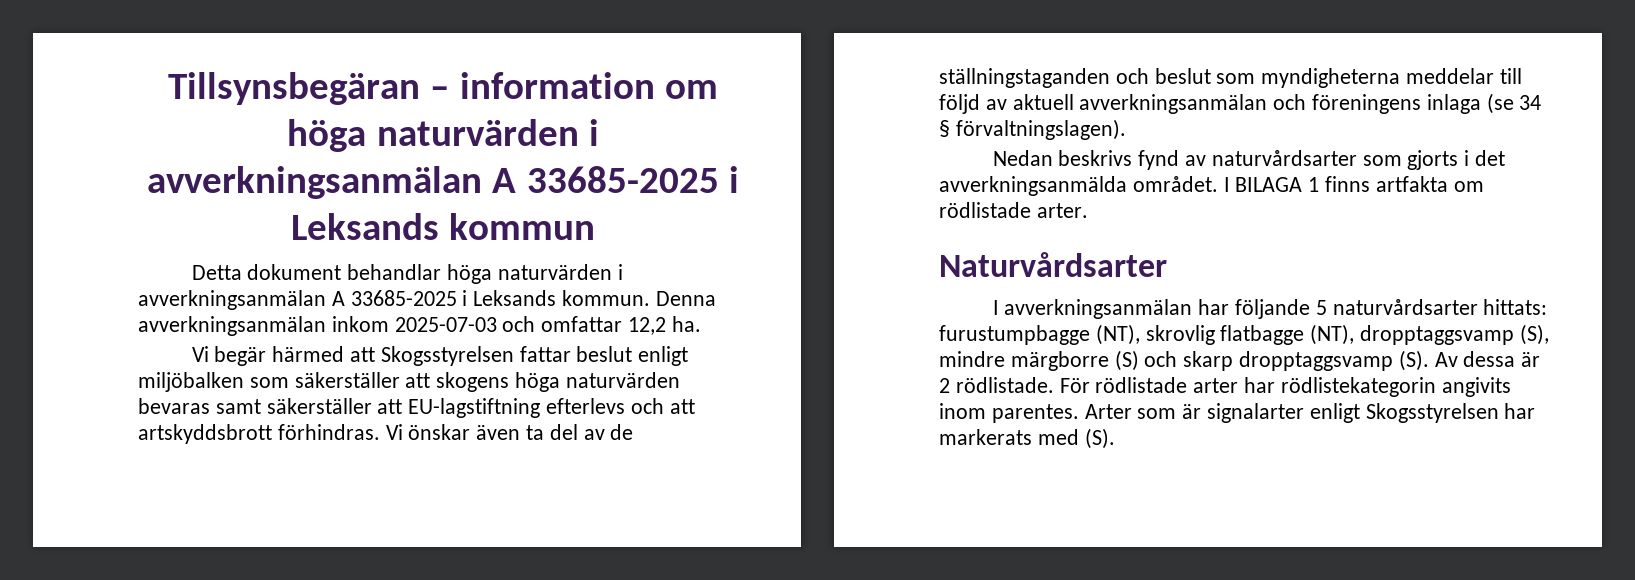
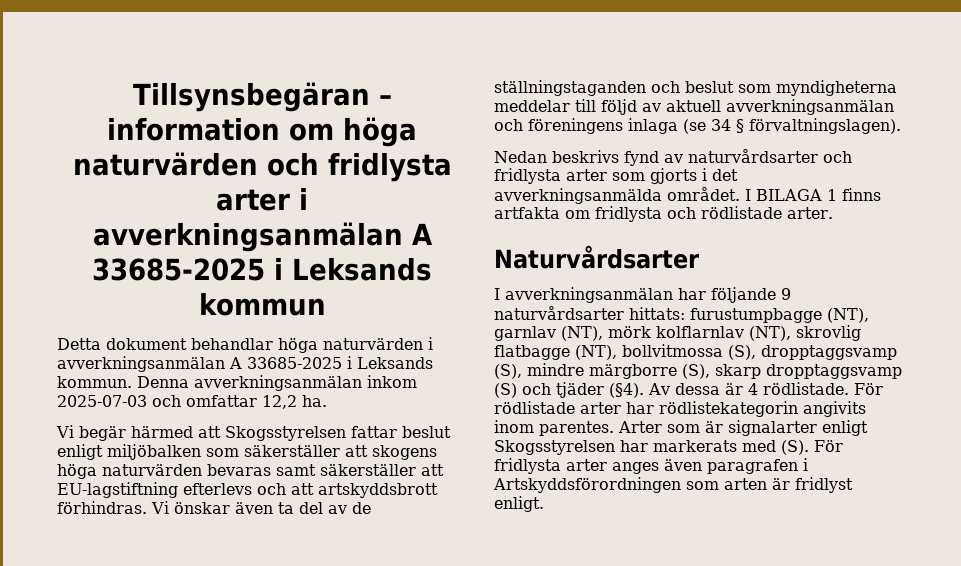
- Tillsynsbegäran – information om höga naturvärden i avverkningsanmälan A 33685-2025 i Leksands kommun
+ Tillsynsbegäran – information om höga naturvärden och fridlysta arter i avverkningsanmälan A 33685-2025 i Leksands kommun
- Nedan beskrivs fynd av naturvårdsarter som gjorts i det avverkningsanmälda området.
+ Nedan beskrivs fynd av naturvårdsarter och fridlysta arter som gjorts i det avverkningsanmälda området.
- I BILAGA 1 finns artfakta om rödlistade arter.
+ I BILAGA 1 finns artfakta om fridlysta och rödlistade arter.
- I avverkningsanmälan har följande 5 naturvårdsarter hittats: furustumpbagge (NT), skrovlig flatbagge (NT), dropptaggsvamp (S), mindre märgborre (S) och skarp dropptaggsvamp (S). Av dessa är 2 rödlistade.
+ I avverkningsanmälan har följande 9 naturvårdsarter hittats: furustumpbagge (NT), garnlav (NT), mörk kolflarnlav (NT), skrovlig flatbagge (NT), bollvitmossa (S), dropptaggsvamp (S), mindre märgborre (S), skarp dropptaggsvamp (S) och tjäder (§4). Av dessa är 4 rödlistade.
- Arter som är signalarter enligt Skogsstyrelsen har markerats med (S).
+ Arter som är signalarter enligt Skogsstyrelsen har markerats med (S). För fridlysta arter anges även paragrafen i Artskyddsförordningen som arten är fridlyst enligt.

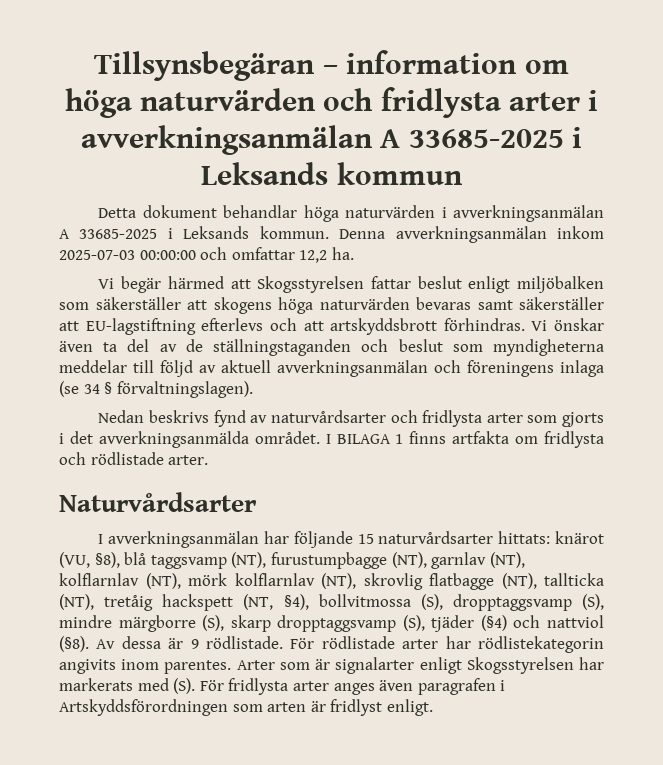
- Denna avverkningsanmälan inkom 2025-07-03 och omfattar 12,2 ha.
+ Denna avverkningsanmälan inkom 2025-07-03 00:00:00 och omfattar 12,2 ha.
- I avverkningsanmälan har följande 9 naturvårdsarter hittats: furustumpbagge (NT), garnlav (NT), mörk kolflarnlav (NT), skrovlig flatbagge (NT), bollvitmossa (S), dropptaggsvamp (S), mindre märgborre (S), skarp dropptaggsvamp (S) och tjäder (§4).
+ I avverkningsanmälan har följande 15 naturvårdsarter hittats: knärot (VU, §8), blå taggsvamp (NT), furustumpbagge (NT), garnlav (NT), kolflarnlav (NT), mörk kolflarnlav (NT), skrovlig flatbagge (NT), tallticka (NT), tretåig hackspett (NT, §4), bollvitmossa (S), dropptaggsvamp (S), mindre märgborre (S), skarp dropptaggsvamp (S), tjäder (§4) och nattviol (§8).
- Av dessa är 4 rödlistade.
+ Av dessa är 9 rödlistade.

